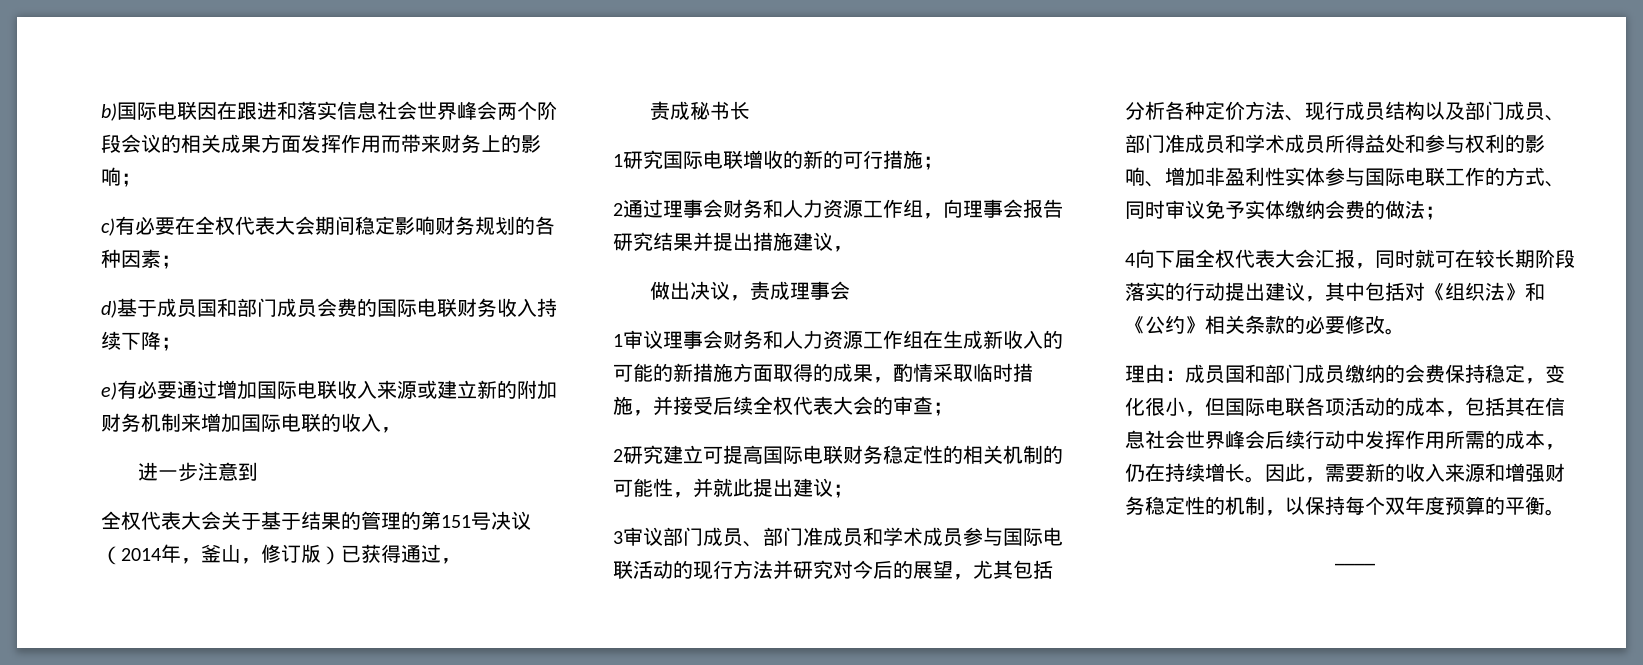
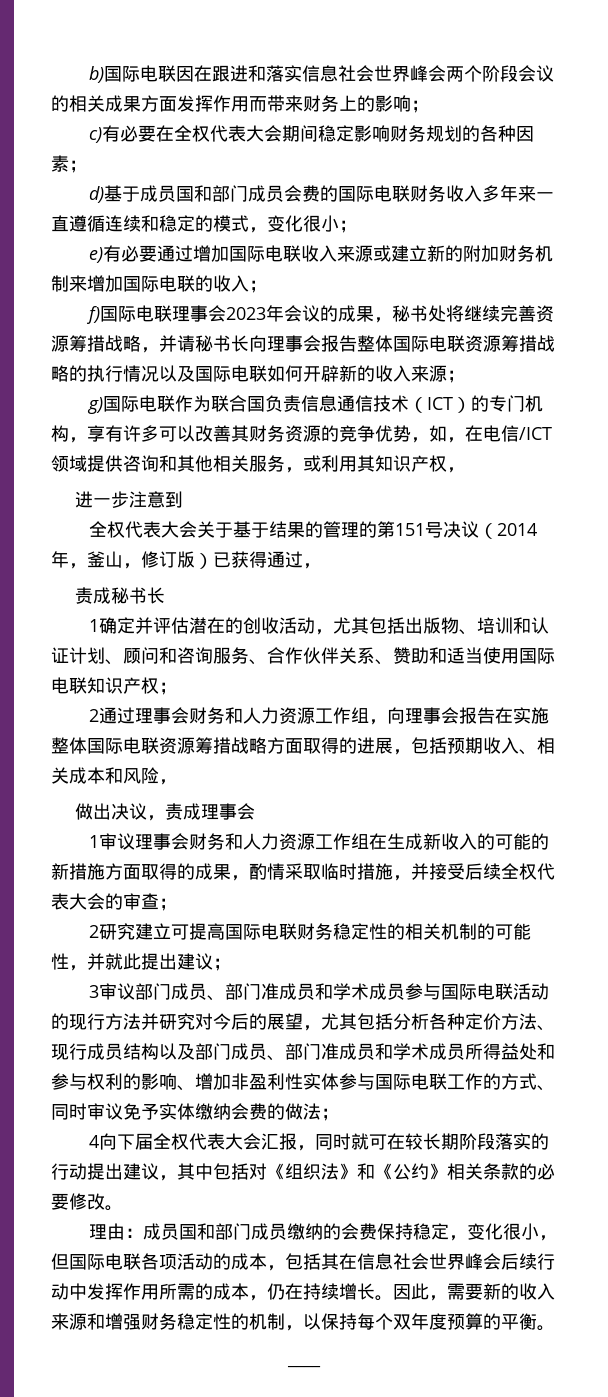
- d)基于成员国和部门成员会费的国际电联财务收入持续下降；
+ d)基于成员国和部门成员会费的国际电联财务收入多年来一直遵循连续和稳定的模式，变化很小；
- e)有必要通过增加国际电联收入来源或建立新的附加财务机制来增加国际电联的收入，
+ e)有必要通过增加国际电联收入来源或建立新的附加财务机制来增加国际电联的收入；
+ f)国际电联理事会2023年会议的成果，秘书处将继续完善资源筹措战略，并请秘书长向理事会报告整体国际电联资源筹措战略的执行情况以及国际电联如何开辟新的收入来源；
+ g)国际电联作为联合国负责信息通信技术（ICT）的专门机构，享有许多可以改善其财务资源的竞争优势，如，在电信/ICT领域提供咨询和其他相关服务，或利用其知识产权，
- 1研究国际电联增收的新的可行措施；
+ 1确定并评估潜在的创收活动，尤其包括出版物、培训和认证计划、顾问和咨询服务、合作伙伴关系、赞助和适当使用国际电联知识产权；
- 2通过理事会财务和人力资源工作组，向理事会报告研究结果并提出措施建议，
+ 2通过理事会财务和人力资源工作组，向理事会报告在实施整体国际电联资源筹措战略方面取得的进展，包括预期收入、相关成本和风险，

